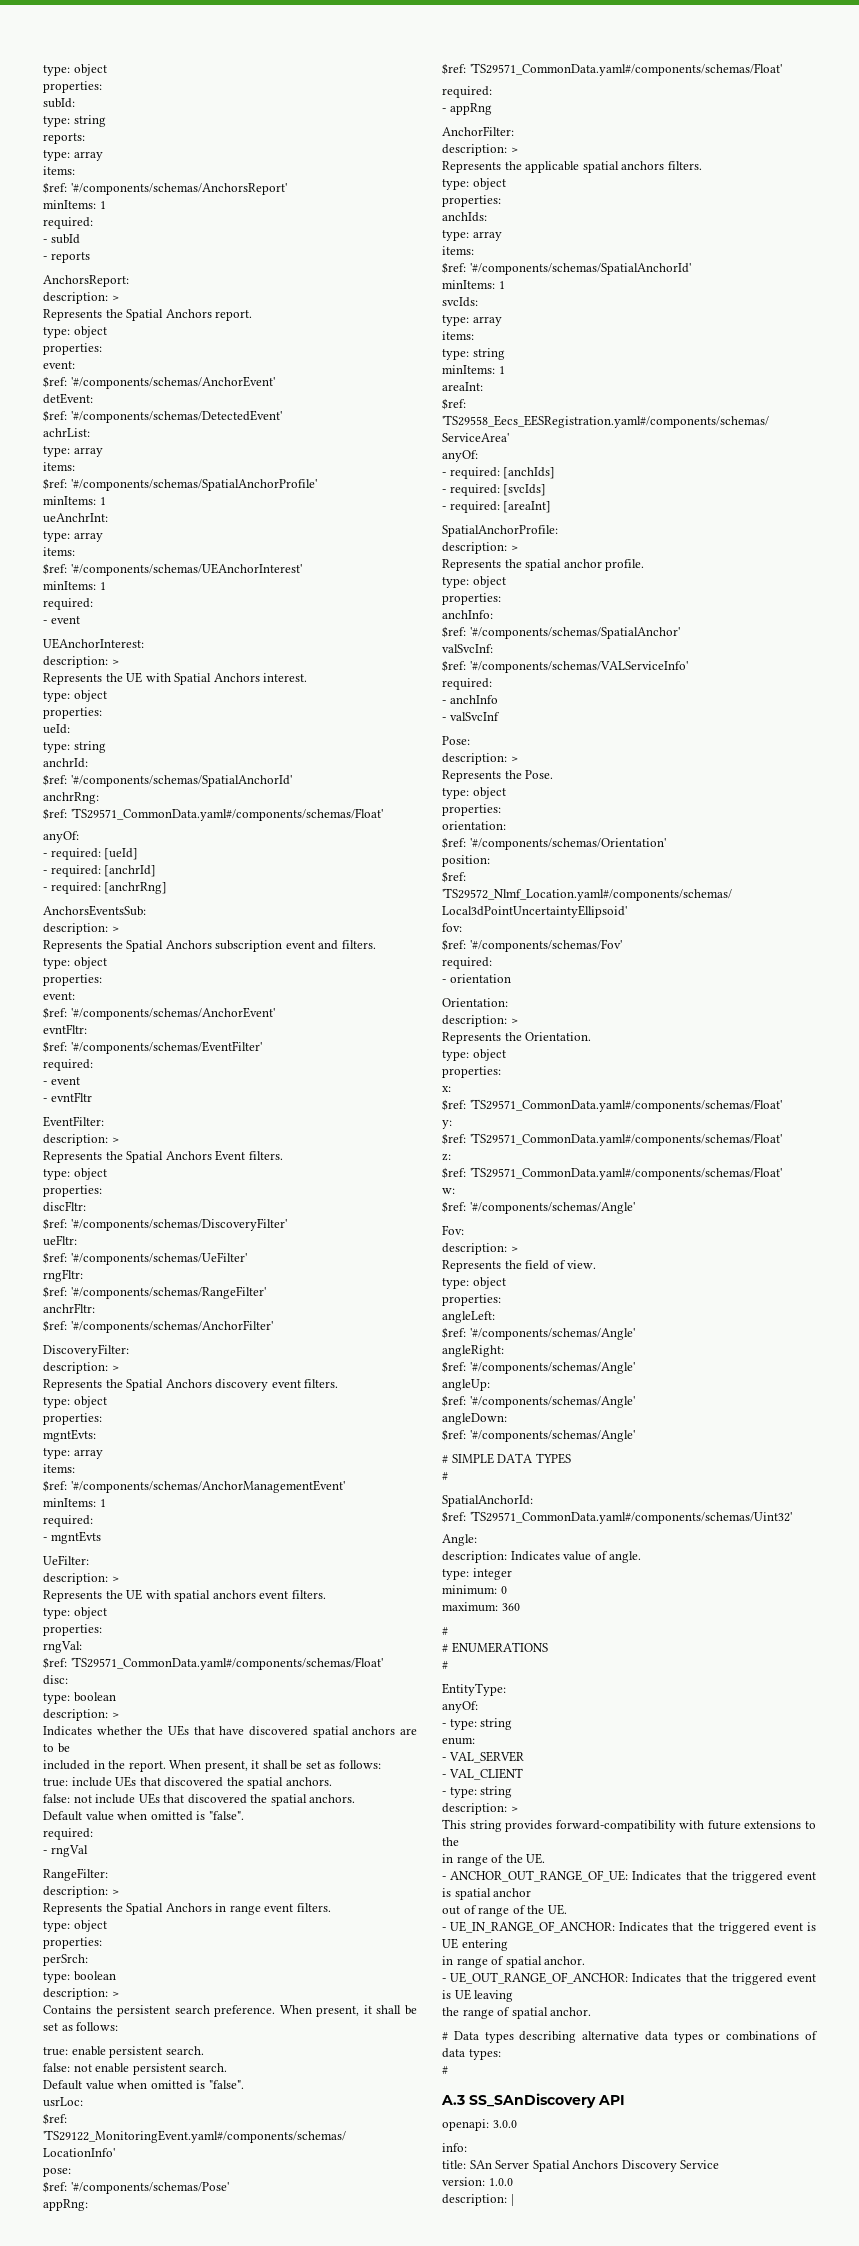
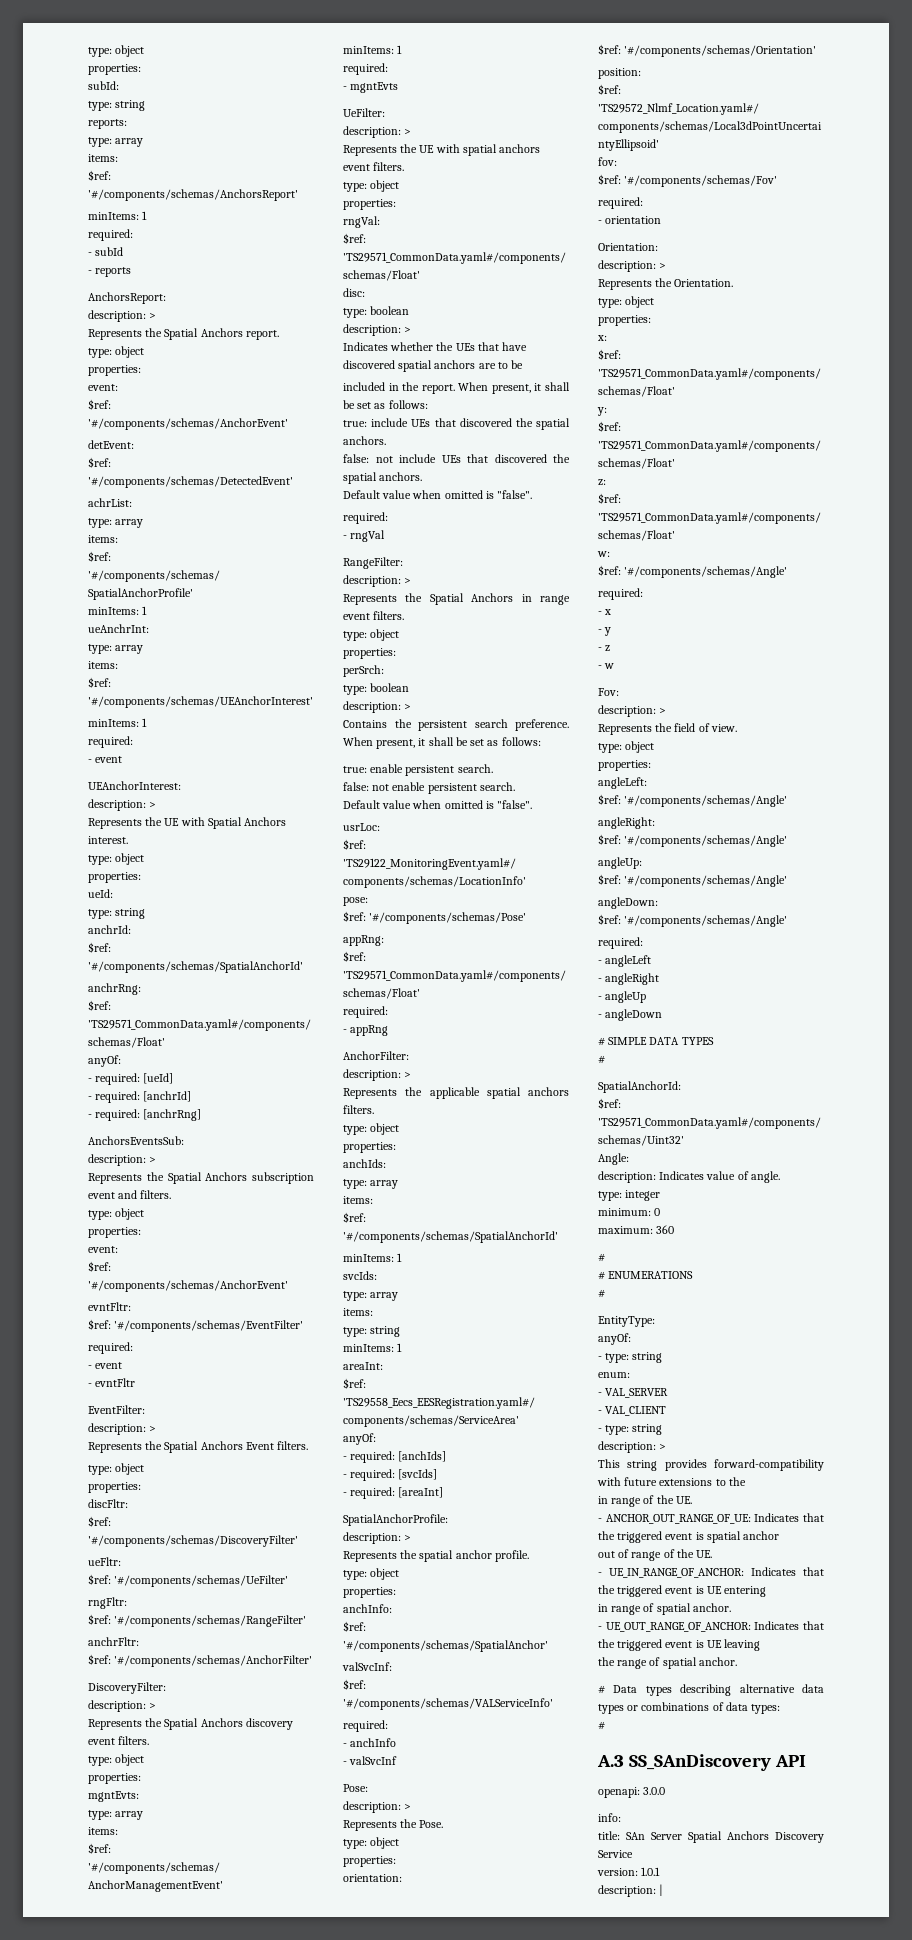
  w:
  $ref: '#/components/schemas/Angle'
+ required:
+ - x
+ - y
+ - z
+ - w
  angleDown:
  $ref: '#/components/schemas/Angle'
+ required:
+ - angleLeft
+ - angleRight
+ - angleUp
+ - angleDown
- version: 1.0.0
+ version: 1.0.1

